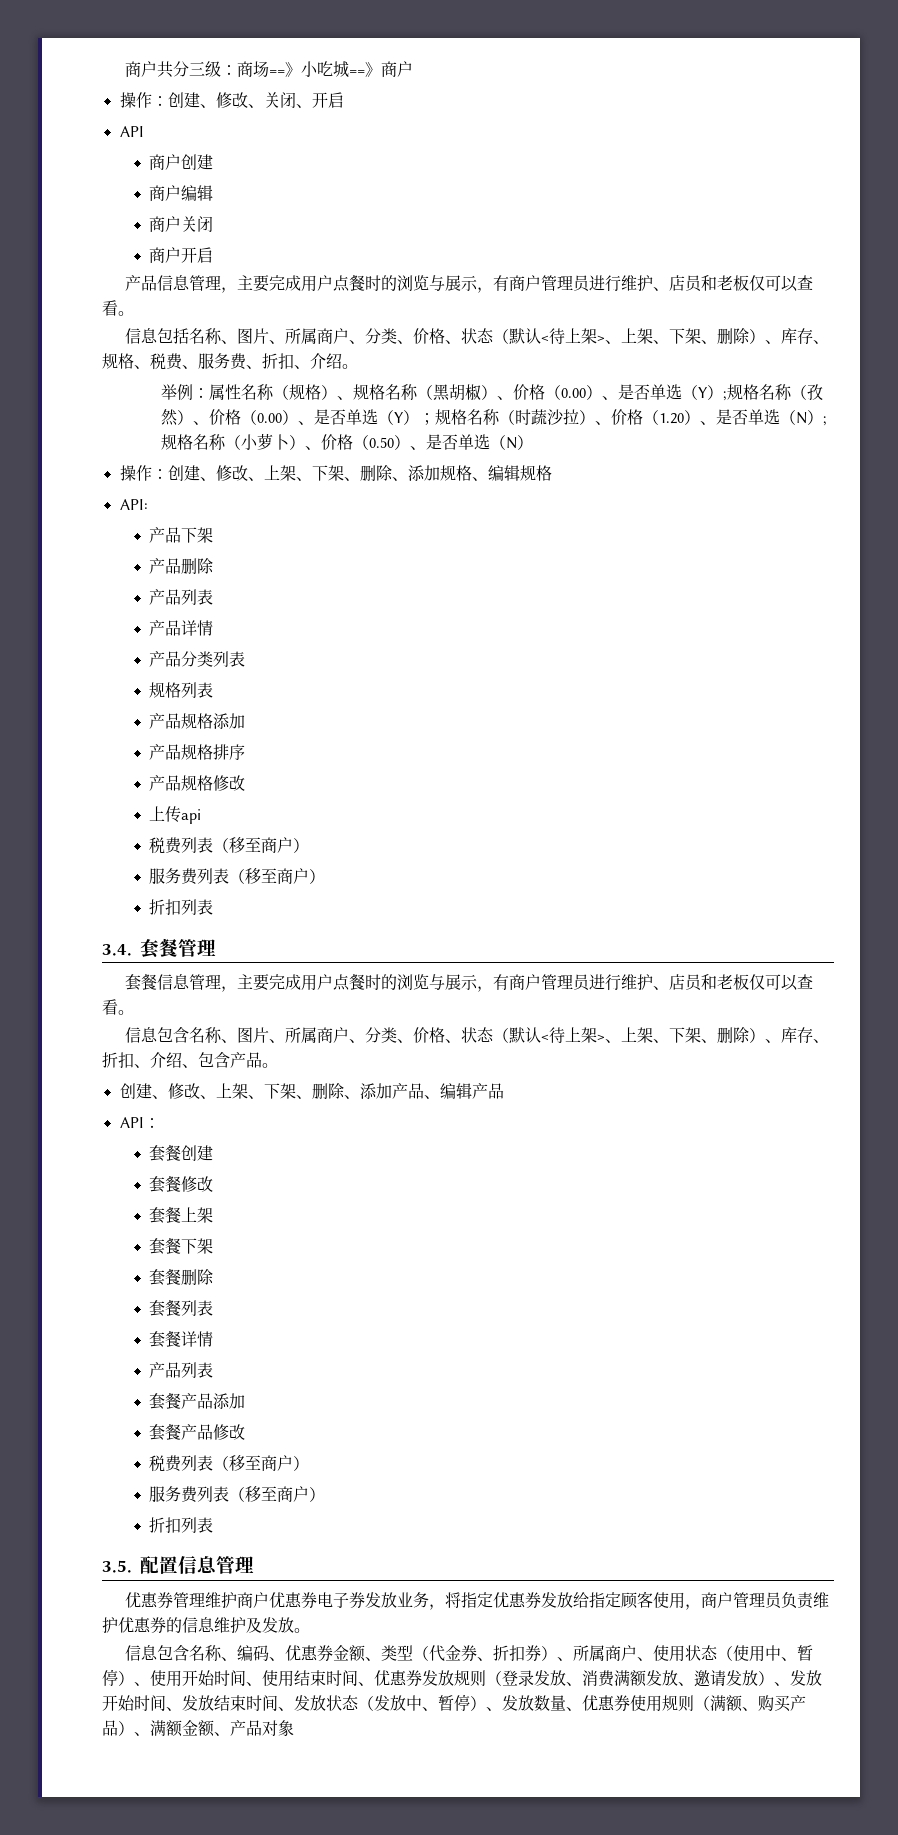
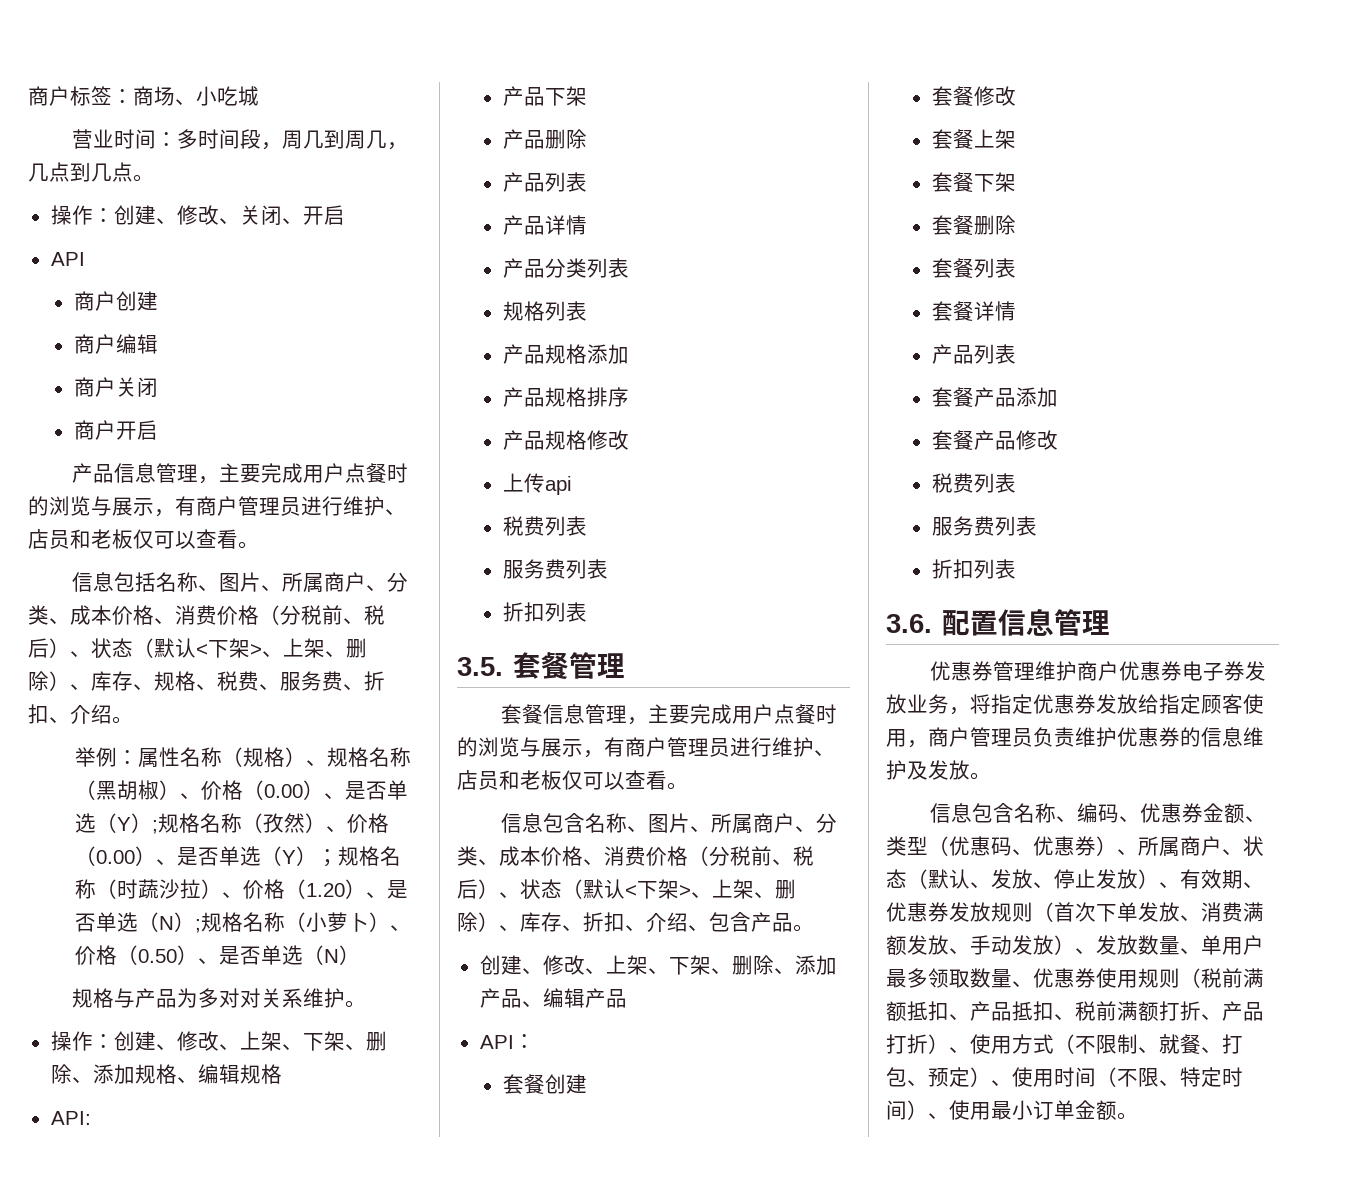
- 商户共分三级：商场==》小吃城==》商户
+ 商户标签：商场、小吃城
+ 营业时间：多时间段，周几到周几，几点到几点。
- 信息包括名称、图片、所属商户、分类、价格、状态（默认<待上架>、上架、下架、删除）、库存、规格、税费、服务费、折扣、介绍。
+ 信息包括名称、图片、所属商户、分类、成本价格、消费价格（分税前、税后）、状态（默认<下架>、上架、删除）、库存、规格、税费、服务费、折扣、介绍。
+ 规格与产品为多对对关系维护。
  上传api
- 税费列表（移至商户）
- 服务费列表（移至商户）
+ 税费列表
+ 服务费列表
  折扣列表
- 3.4.套餐管理
+ 3.5.套餐管理
- 信息包含名称、图片、所属商户、分类、价格、状态（默认<待上架>、上架、下架、删除）、库存、折扣、介绍、包含产品。
+ 信息包含名称、图片、所属商户、分类、成本价格、消费价格（分税前、税后）、状态（默认<下架>、上架、删除）、库存、折扣、介绍、包含产品。
  套餐产品修改
- 税费列表（移至商户）
- 服务费列表（移至商户）
+ 税费列表
+ 服务费列表
  折扣列表
- 3.5.配置信息管理
+ 3.6.配置信息管理
- 信息包含名称、编码、优惠券金额、类型（代金券、折扣券）、所属商户、使用状态（使用中、暂停）、使用开始时间、使用结束时间、优惠券发放规则（登录发放、消费满额发放、邀请发放）、发放开始时间、发放结束时间、发放状态（发放中、暂停）、发放数量、优惠券使用规则（满额、购买产品）、满额金额、产品对象
+ 信息包含名称、编码、优惠券金额、类型（优惠码、优惠券）、所属商户、状态（默认、发放、停止发放）、有效期、优惠券发放规则（首次下单发放、消费满额发放、手动发放）、发放数量、单用户最多领取数量、优惠券使用规则（税前满额抵扣、产品抵扣、税前满额打折、产品打折）、使用方式（不限制、就餐、打包、预定）、使用时间（不限、特定时间）、使用最小订单金额。

